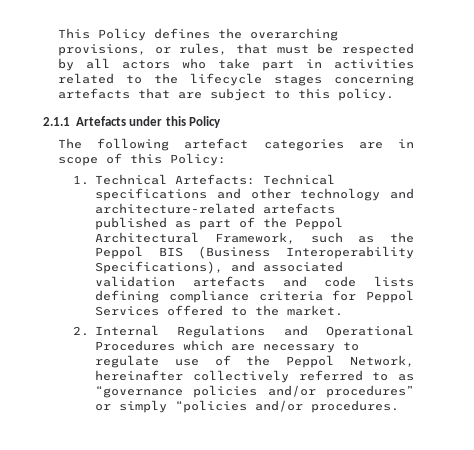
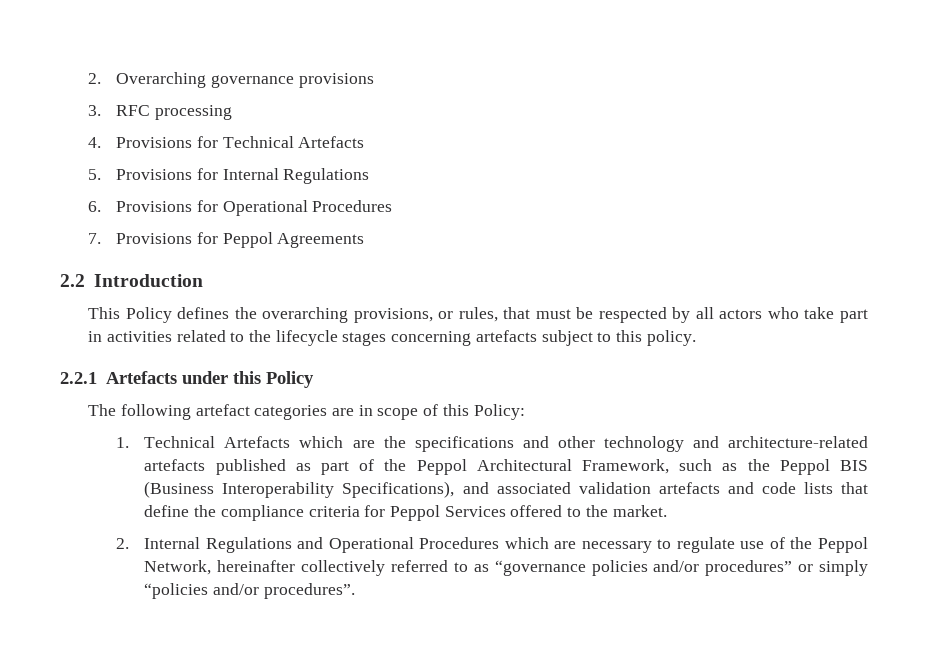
+ 2. Overarching governance provisions
+ 3. RFC processing
+ 4. Provisions for Technical Artefacts
+ 5. Provisions for Internal Regulations
+ 6. Provisions for Operational Procedures
+ 7. Provisions for Peppol Agreements
+ 2.2 Introduction
- This Policy defines the overarching provisions, or rules, that must be respected by all actors who take part in activities related to the lifecycle stages concerning artefacts that are subject to this policy.
+ This Policy defines the overarching provisions, or rules, that must be respected by all actors who take part in activities related to the lifecycle stages concerning artefacts subject to this policy.
- 2.1.1 Artefacts under this Policy
+ 2.2.1 Artefacts under this Policy
- 1. Technical Artefacts: Technical specifications and other technology and architecture-related artefacts published as part of the Peppol Architectural Framework, such as the Peppol BIS (Business Interoperability Specifications), and associated validation artefacts and code lists defining compliance criteria for Peppol Services offered to the market.
+ 1. Technical Artefacts which are the specifications and other technology and architecture-related artefacts published as part of the Peppol Architectural Framework, such as the Peppol BIS (Business Interoperability Specifications), and associated validation artefacts and code lists that define the compliance criteria for Peppol Services offered to the market.
- 2. Internal Regulations and Operational Procedures which are necessary to regulate use of the Peppol Network, hereinafter collectively referred to as “governance policies and/or procedures” or simply “policies and/or procedures.
+ 2. Internal Regulations and Operational Procedures which are necessary to regulate use of the Peppol Network, hereinafter collectively referred to as “governance policies and/or procedures” or simply “policies and/or procedures”.

